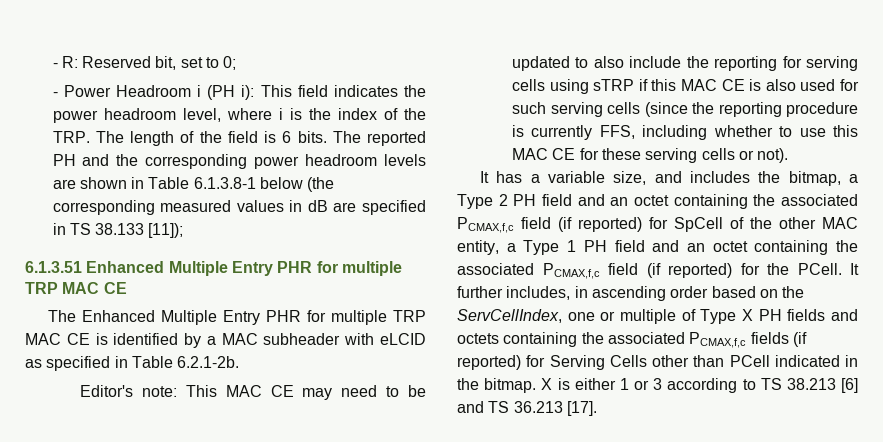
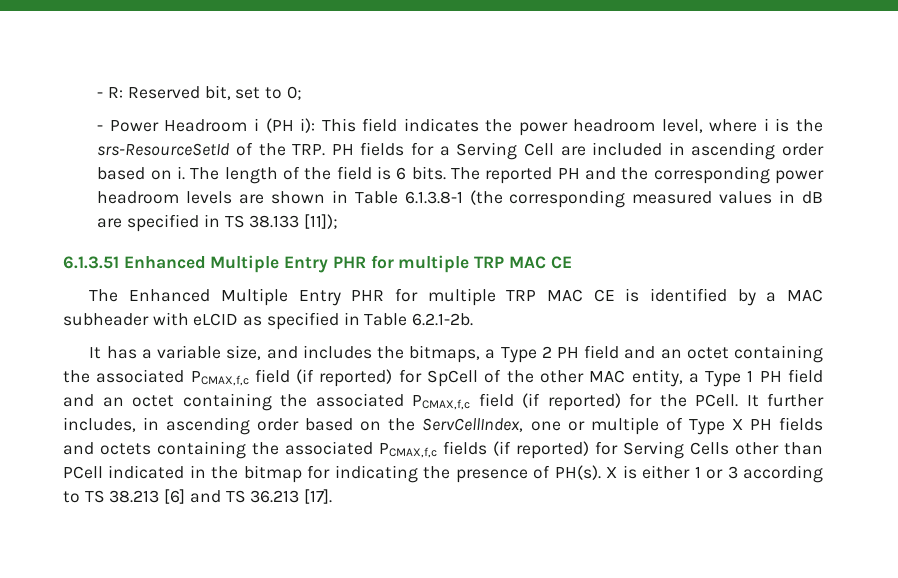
- - Power Headroom i (PH i): This field indicates the power headroom level, where i is the index of the TRP. The length of the field is 6 bits.
+ - Power Headroom i (PH i): This field indicates the power headroom level, where i is the srs-ResourceSetId of the TRP. PH fields for a Serving Cell are included in ascending order based on i. The length of the field is 6 bits.
- The reported PH and the corresponding power headroom levels are shown in Table 6.1.3.8-1 below (the corresponding measured values in dB are specified in TS 38.133 [11]);
+ The reported PH and the corresponding power headroom levels are shown in Table 6.1.3.8-1 (the corresponding measured values in dB are specified in TS 38.133 [11]);
- Editor's note: This MAC CE may need to be updated to also include the reporting for serving cells using sTRP if this MAC CE is also used for such serving cells (since the reporting procedure is currently FFS, including whether to use this MAC CE for these serving cells or not).
- It has a variable size, and includes the bitmap, a Type 2 PH field and an octet containing the associated PCMAX,f,c field (if reported) for SpCell of the other MAC entity, a Type 1 PH field and an octet containing the associated PCMAX,f,c field (if reported) for the PCell.
+ It has a variable size, and includes the bitmaps, a Type 2 PH field and an octet containing the associated PCMAX,f,c field (if reported) for SpCell of the other MAC entity, a Type 1 PH field and an octet containing the associated PCMAX,f,c field (if reported) for the PCell.
- It further includes, in ascending order based on the ServCellIndex, one or multiple of Type X PH fields and octets containing the associated PCMAX,f,c fields (if reported) for Serving Cells other than PCell indicated in the bitmap.
+ It further includes, in ascending order based on the ServCellIndex, one or multiple of Type X PH fields and octets containing the associated PCMAX,f,c fields (if reported) for Serving Cells other than PCell indicated in the bitmap for indicating the presence of PH(s).

